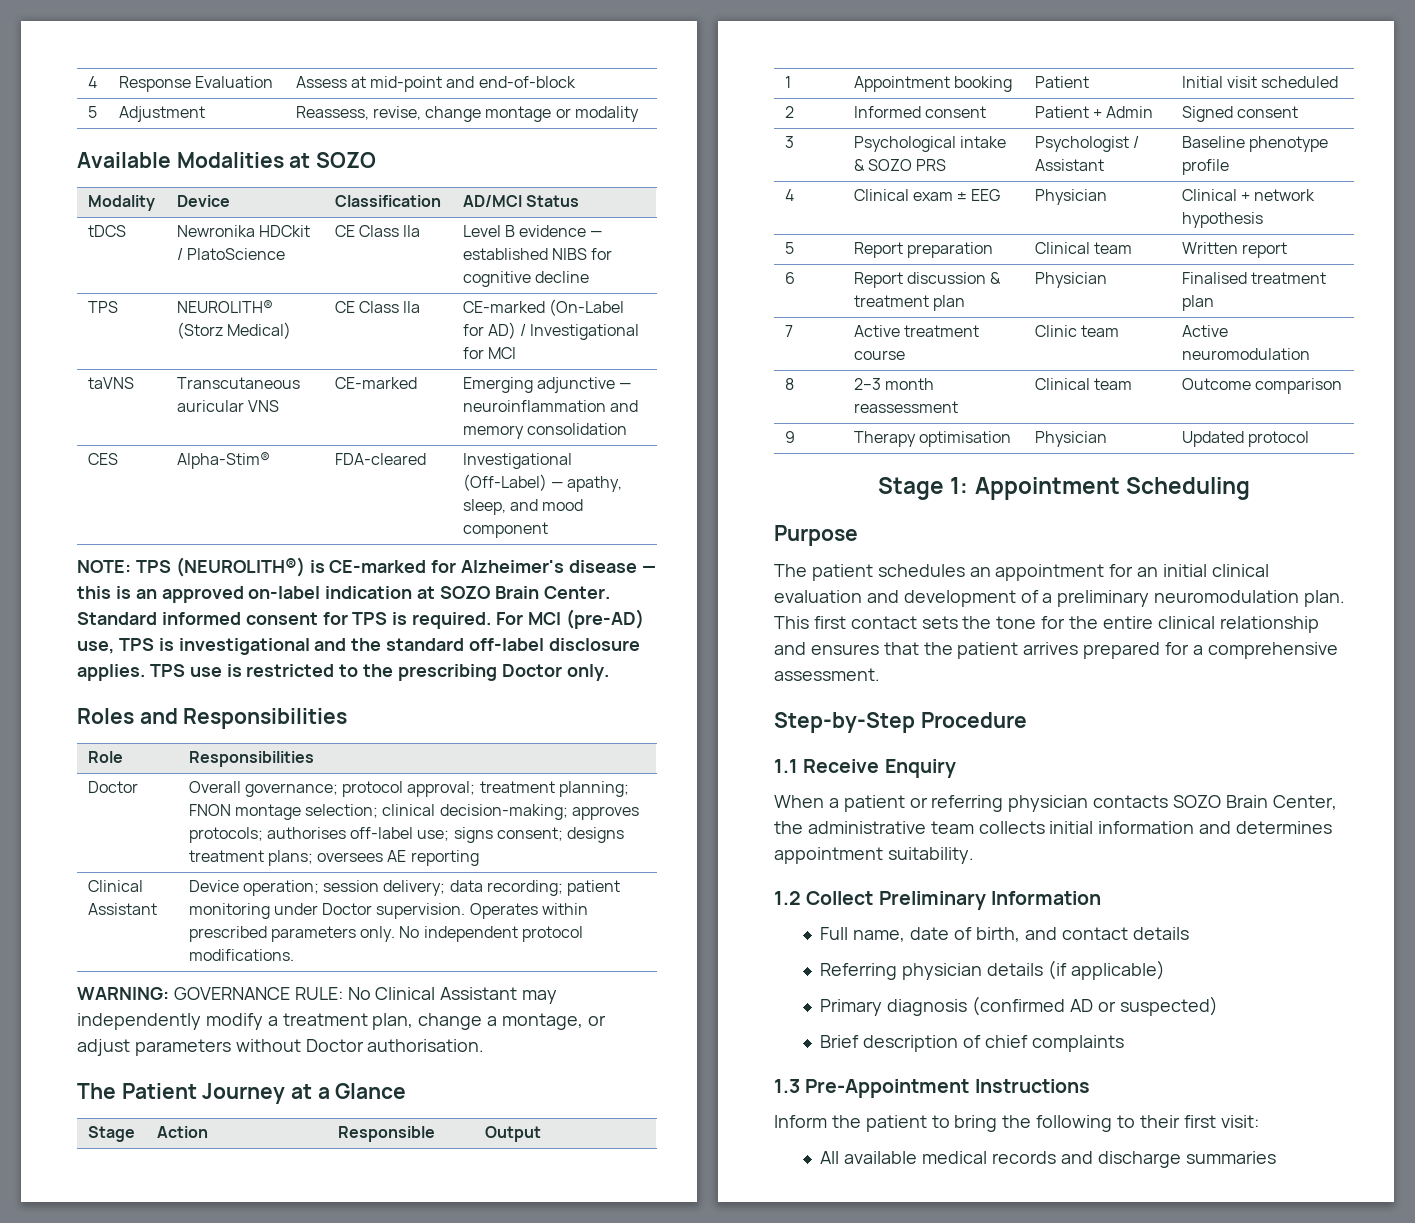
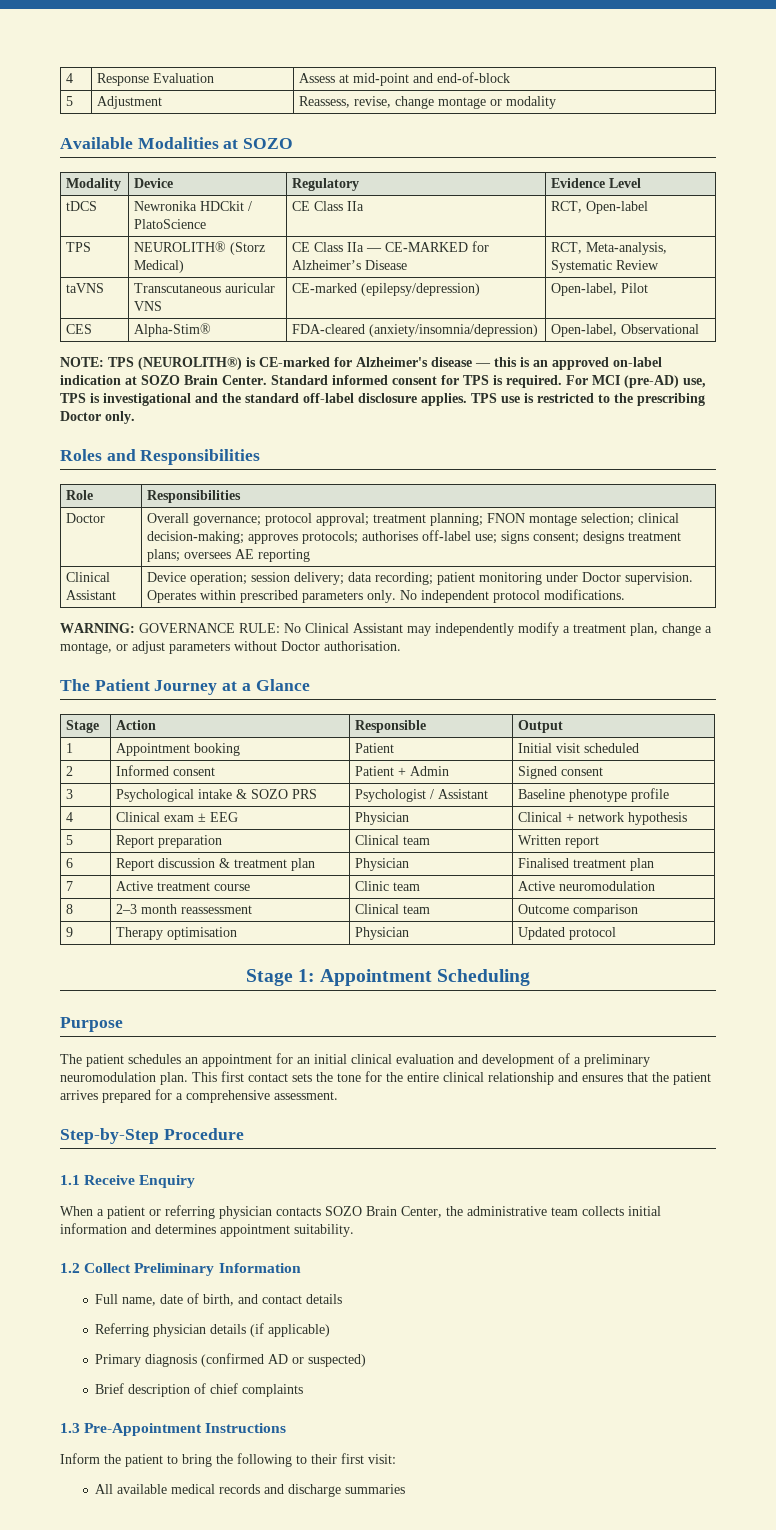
- Modality | Device | Classification | AD/MCI Status
+ Modality | Device | Regulatory | Evidence Level
- tDCS | Newronika HDCkit / PlatoScience | CE Class IIa | Level B evidence — established NIBS for cognitive decline
+ tDCS | Newronika HDCkit / PlatoScience | CE Class IIa | RCT, Open-label
- TPS | NEUROLITH® (Storz Medical) | CE Class IIa | CE-marked (On-Label for AD) / Investigational for MCI
+ TPS | NEUROLITH® (Storz Medical) | CE Class IIa — CE-MARKED for Alzheimer’s Disease | RCT, Meta-analysis, Systematic Review
- taVNS | Transcutaneous auricular VNS | CE-marked | Emerging adjunctive — neuroinflammation and memory consolidation
- CES | Alpha-Stim® | FDA-cleared | Investigational (Off-Label) — apathy, sleep, and mood component
+ taVNS | Transcutaneous auricular VNS | CE-marked (epilepsy/depression) | Open-label, Pilot
+ CES | Alpha-Stim® | FDA-cleared (anxiety/insomnia/depression) | Open-label, Observational

